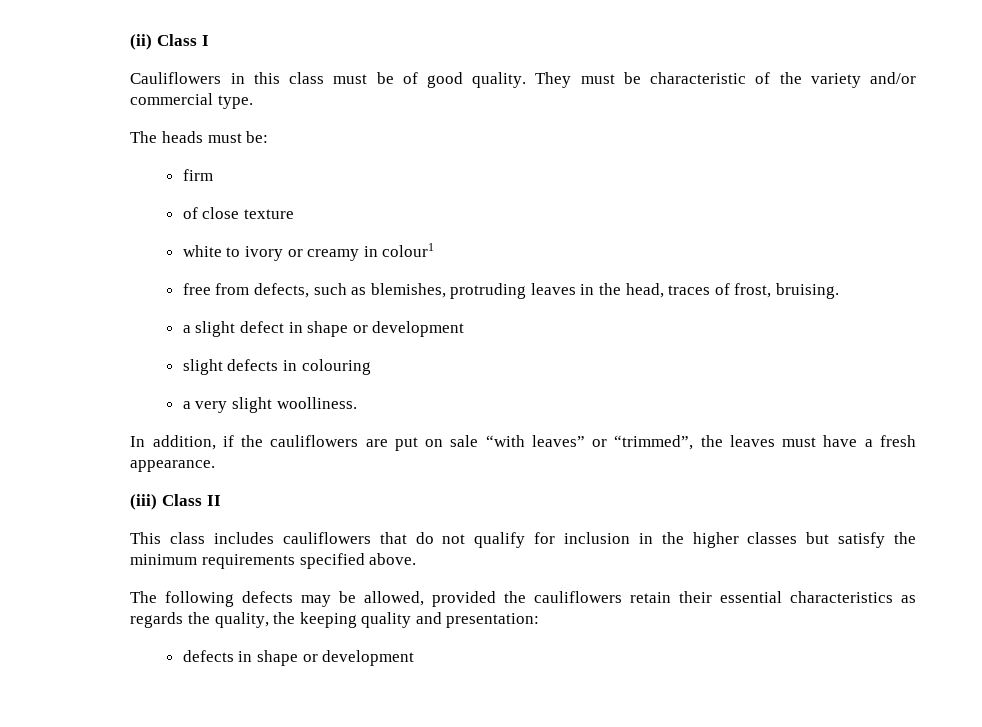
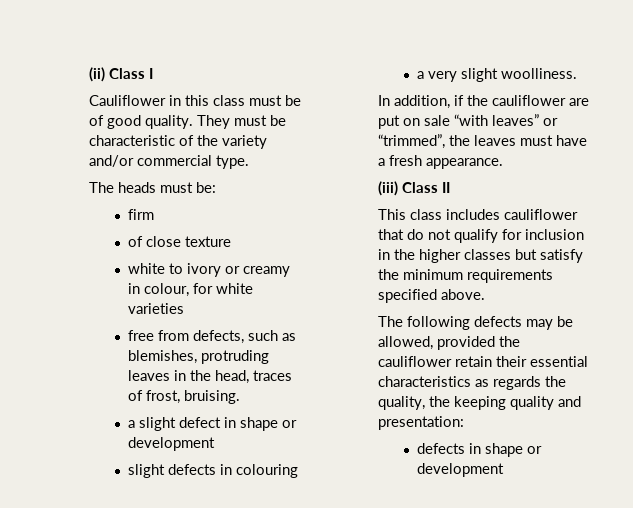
- Cauliflowers in this class must be of good quality.
+ Cauliflower in this class must be of good quality.
- white to ivory or creamy in colour1
+ white to ivory or creamy in colour, for white varieties
- In addition, if the cauliflowers are put on sale “with leaves” or “trimmed”, the leaves must have a fresh appearance.
+ In addition, if the cauliflower are put on sale “with leaves” or “trimmed”, the leaves must have a fresh appearance.
- This class includes cauliflowers that do not qualify for inclusion in the higher classes but satisfy the minimum requirements specified above.
+ This class includes cauliflower that do not qualify for inclusion in the higher classes but satisfy the minimum requirements specified above.
- The following defects may be allowed, provided the cauliflowers retain their essential characteristics as regards the quality, the keeping quality and presentation:
+ The following defects may be allowed, provided the cauliflower retain their essential characteristics as regards the quality, the keeping quality and presentation:

